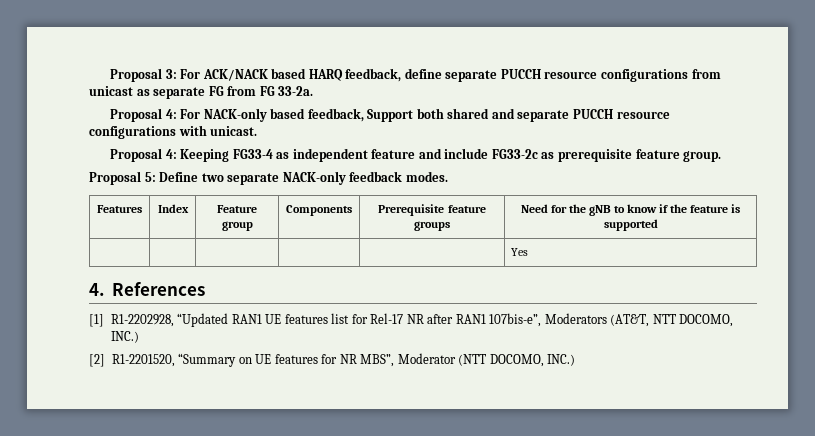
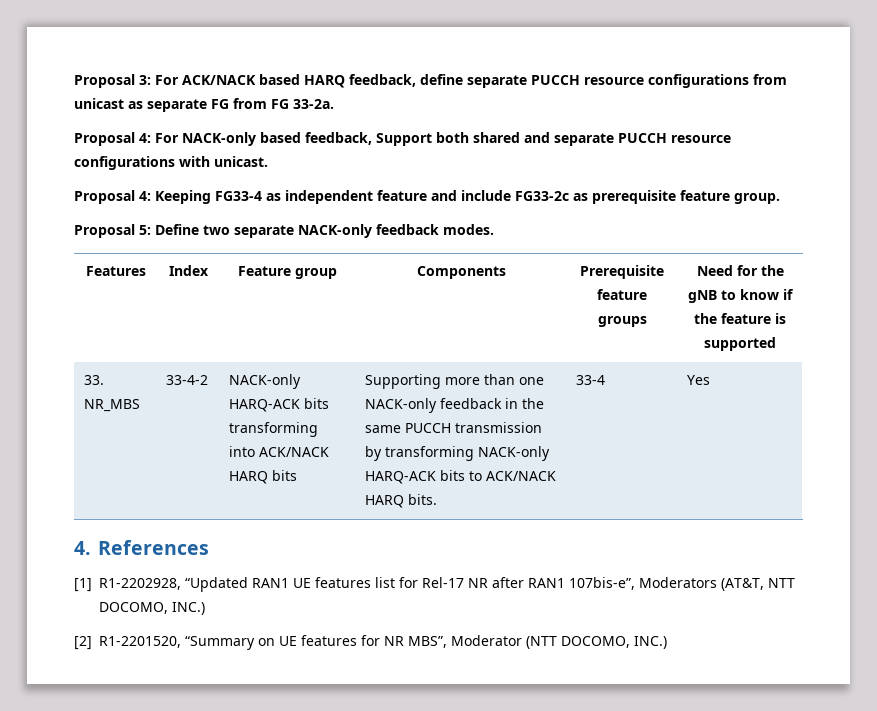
- | | | | | Yes
+ 33. NR_MBS | 33-4-2 | NACK-only HARQ-ACK bits transforming into ACK/NACK HARQ bits | Supporting more than one NACK-only feedback in the same PUCCH transmission by transforming NACK-only HARQ-ACK bits to ACK/NACK HARQ bits. | 33-4 | Yes

